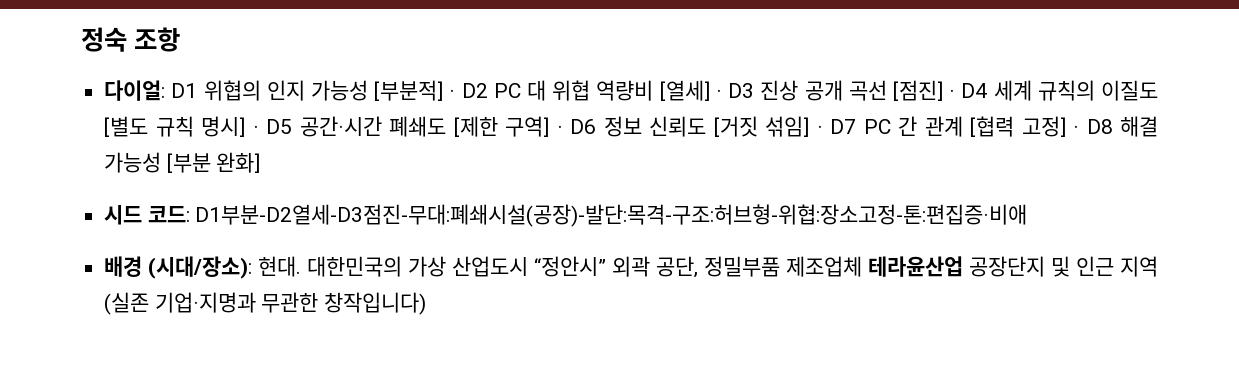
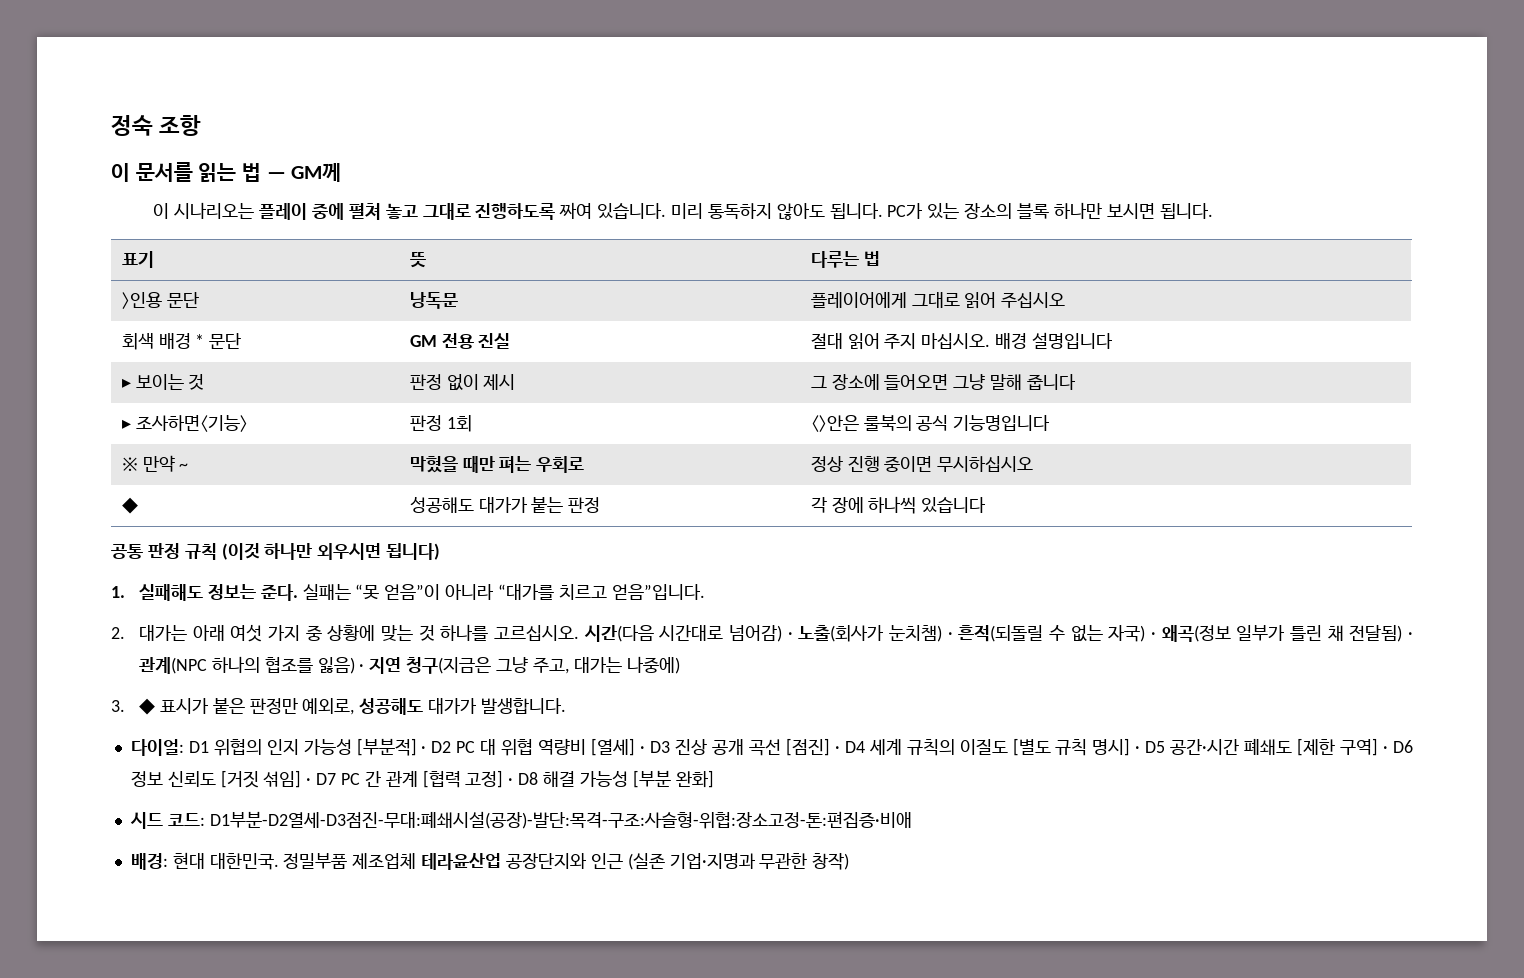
+ 이 문서를 읽는 법 — GM께
+ 이 시나리오는 플레이 중에 펼쳐 놓고 그대로 진행하도록 짜여 있습니다. 미리 통독하지 않아도 됩니다. PC가 있는 장소의 블록 하나만 보시면 됩니다.
+ 표기 | 뜻 | 다루는 법
+ 〉인용 문단 | 낭독문 | 플레이어에게 그대로 읽어 주십시오
+ 회색 배경 * 문단 | GM 전용 진실 | 절대 읽어 주지 마십시오. 배경 설명입니다
+ ▸ 보이는 것 | 판정 없이 제시 | 그 장소에 들어오면 그냥 말해 줍니다
+ ▸ 조사하면〈기능〉 | 판정 1회 | 〈〉안은 룰북의 공식 기능명입니다
+ ※ 만약 ~ | 막혔을 때만 펴는 우회로 | 정상 진행 중이면 무시하십시오
+ ◆ | 성공해도 대가가 붙는 판정 | 각 장에 하나씩 있습니다
+ 공통 판정 규칙 (이것 하나만 외우시면 됩니다)
+ 1. 실패해도 정보는 준다. 실패는 “못 얻음”이 아니라 “대가를 치르고 얻음”입니다.
+ 2. 대가는 아래 여섯 가지 중 상황에 맞는 것 하나를 고르십시오. 시간(다음 시간대로 넘어감) · 노출(회사가 눈치챔) · 흔적(되돌릴 수 없는 자국) · 왜곡(정보 일부가 틀린 채 전달됨) · 관계(NPC 하나의 협조를 잃음) · 지연 청구(지금은 그냥 주고, 대가는 나중에)
+ 3. ◆ 표시가 붙은 판정만 예외로, 성공해도 대가가 발생합니다.
- 시드 코드: D1부분-D2열세-D3점진-무대:폐쇄시설(공장)-발단:목격-구조:허브형-위협:장소고정-톤:편집증·비애
- 배경 (시대/장소): 현대. 대한민국의 가상 산업도시 “정안시” 외곽 공단, 정밀부품 제조업체 테라윤산업 공장단지 및 인근 지역 (실존 기업·지명과 무관한 창작입니다)
+ 시드 코드: D1부분-D2열세-D3점진-무대:폐쇄시설(공장)-발단:목격-구조:사슬형-위협:장소고정-톤:편집증·비애
+ 배경: 현대 대한민국. 정밀부품 제조업체 테라윤산업 공장단지와 인근 (실존 기업·지명과 무관한 창작)

